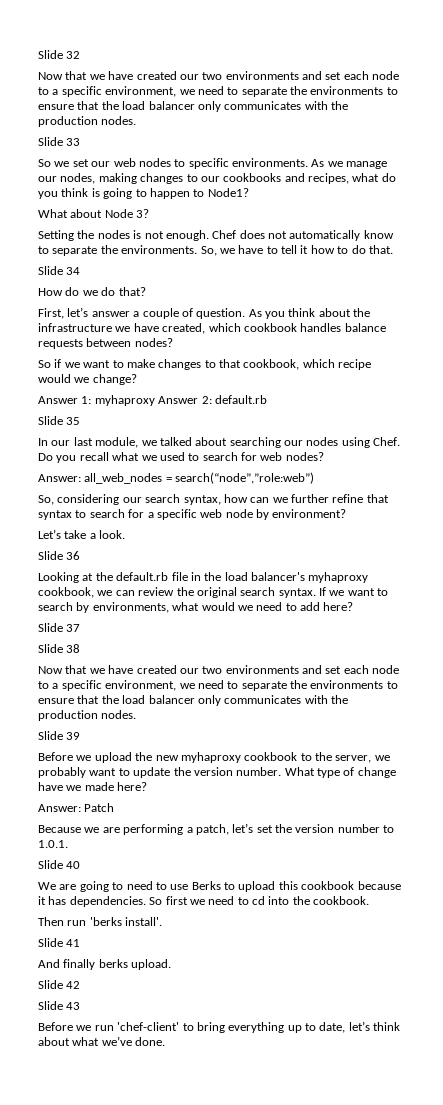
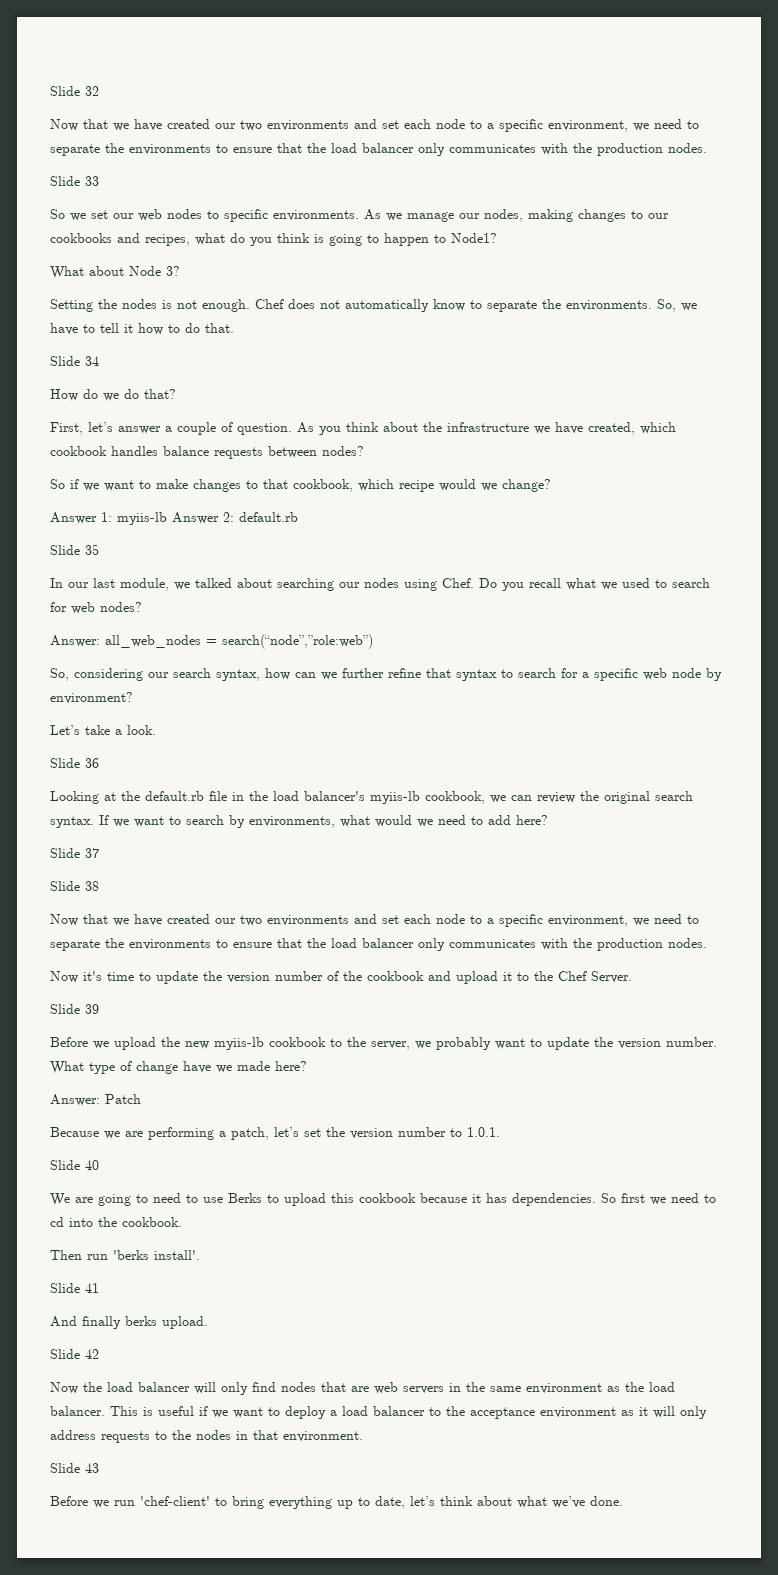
- Answer 1: myhaproxy Answer 2: default.rb
+ Answer 1: myiis-lb Answer 2: default.rb
- Looking at the default.rb file in the load balancer's myhaproxy cookbook, we can review the original search syntax.
+ Looking at the default.rb file in the load balancer's myiis-lb cookbook, we can review the original search syntax.
+ Now it's time to update the version number of the cookbook and upload it to the Chef Server.
- Before we upload the new myhaproxy cookbook to the server, we probably want to update the version number.
+ Before we upload the new myiis-lb cookbook to the server, we probably want to update the version number.
+ Now the load balancer will only find nodes that are web servers in the same environment as the load balancer. This is useful if we want to deploy a load balancer to the acceptance environment as it will only address requests to the nodes in that environment.

